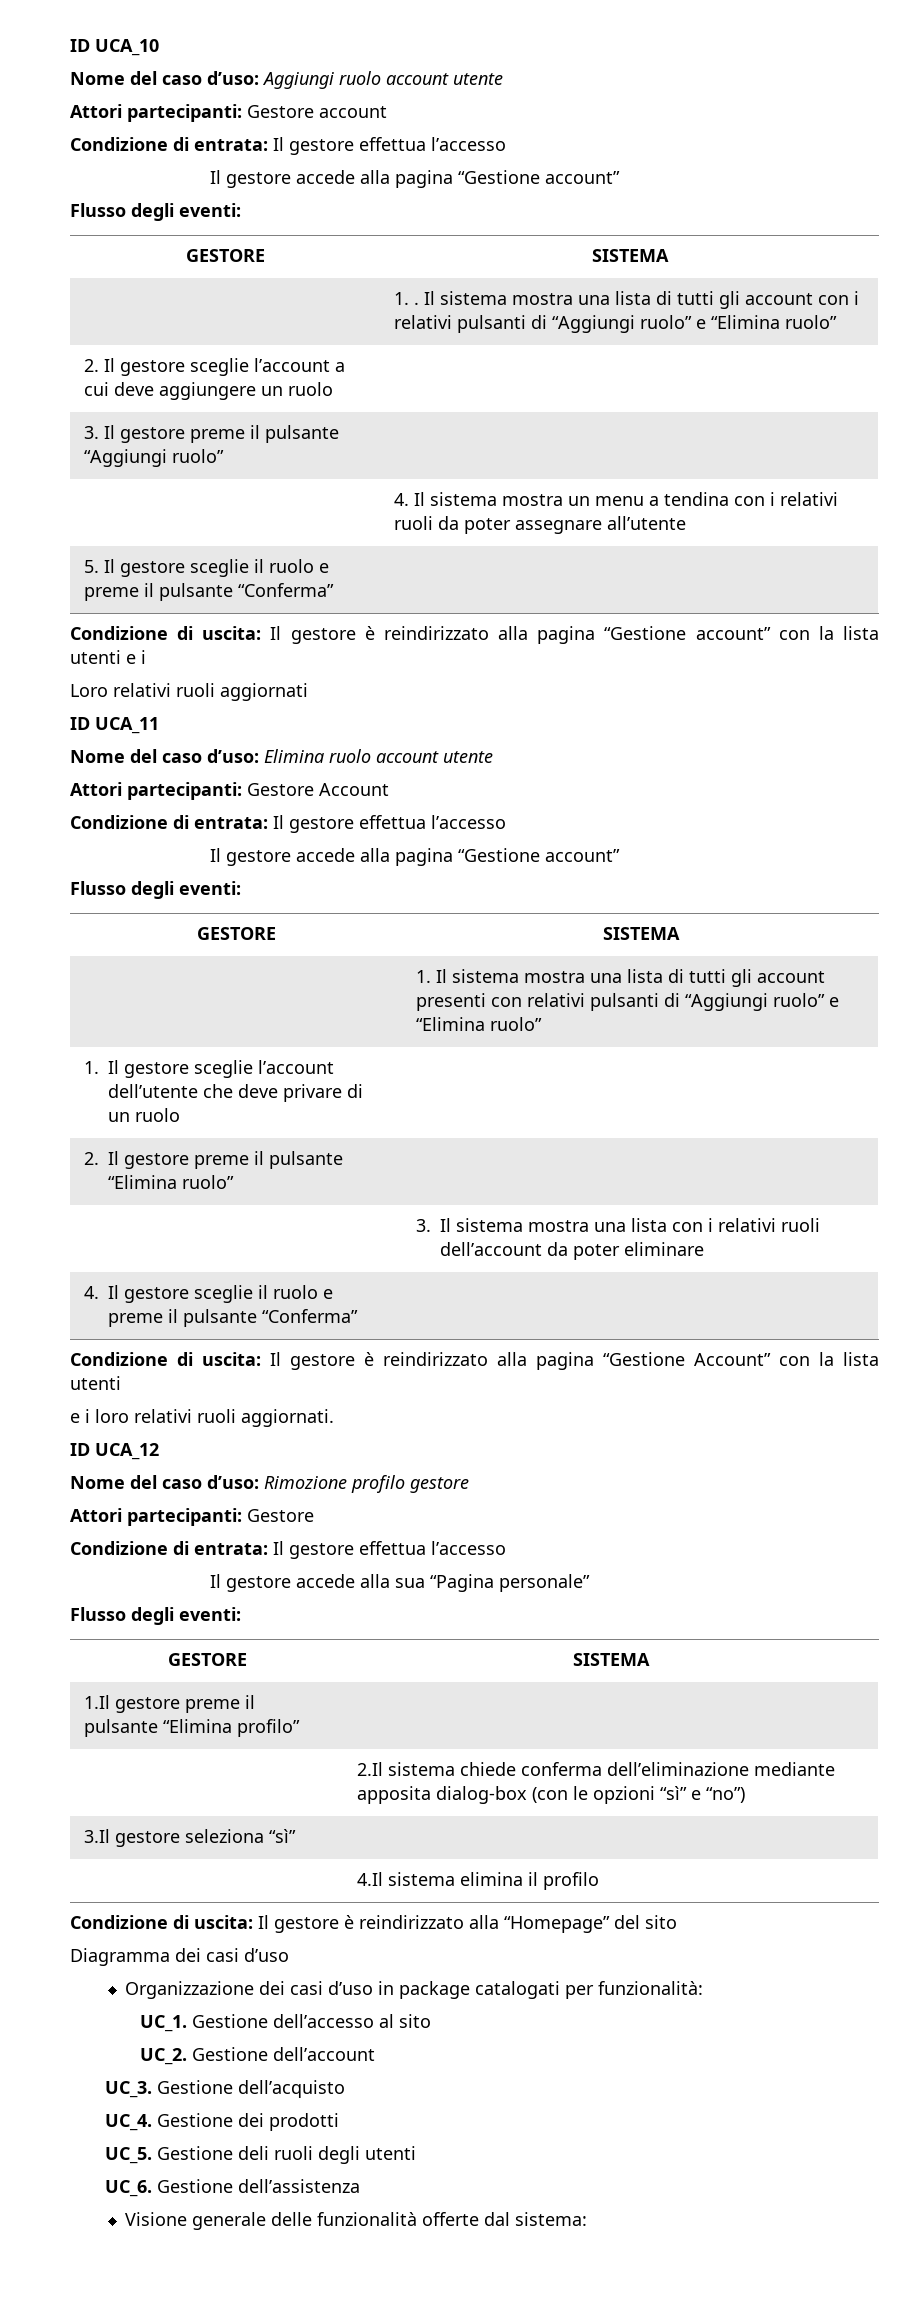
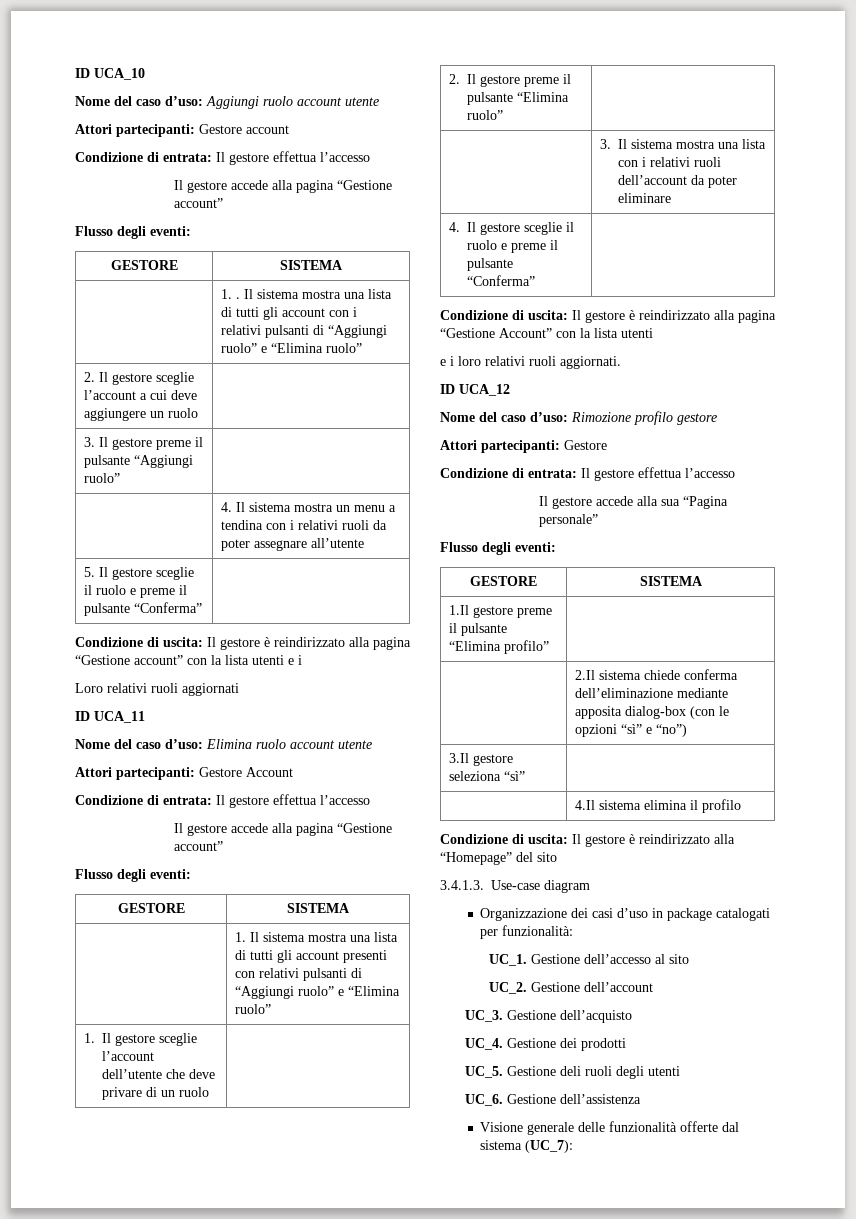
- Diagramma dei casi d’uso
+ 3.4.1.3. Use-case diagram
- Visione generale delle funzionalità offerte dal sistema:
+ Visione generale delle funzionalità offerte dal sistema (UC_7):

